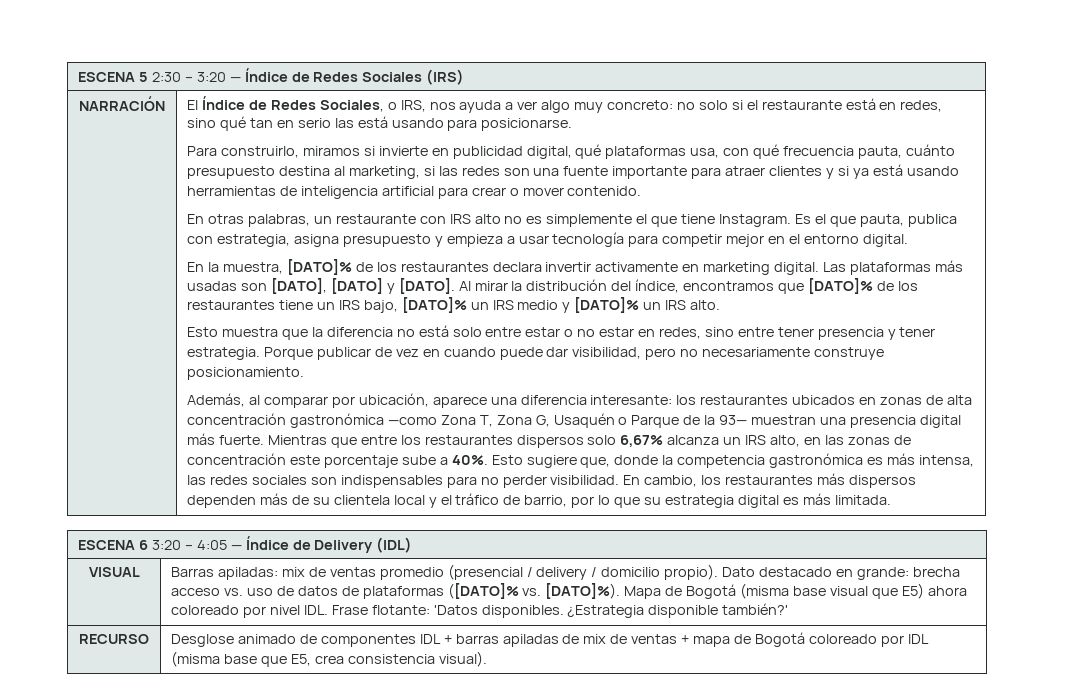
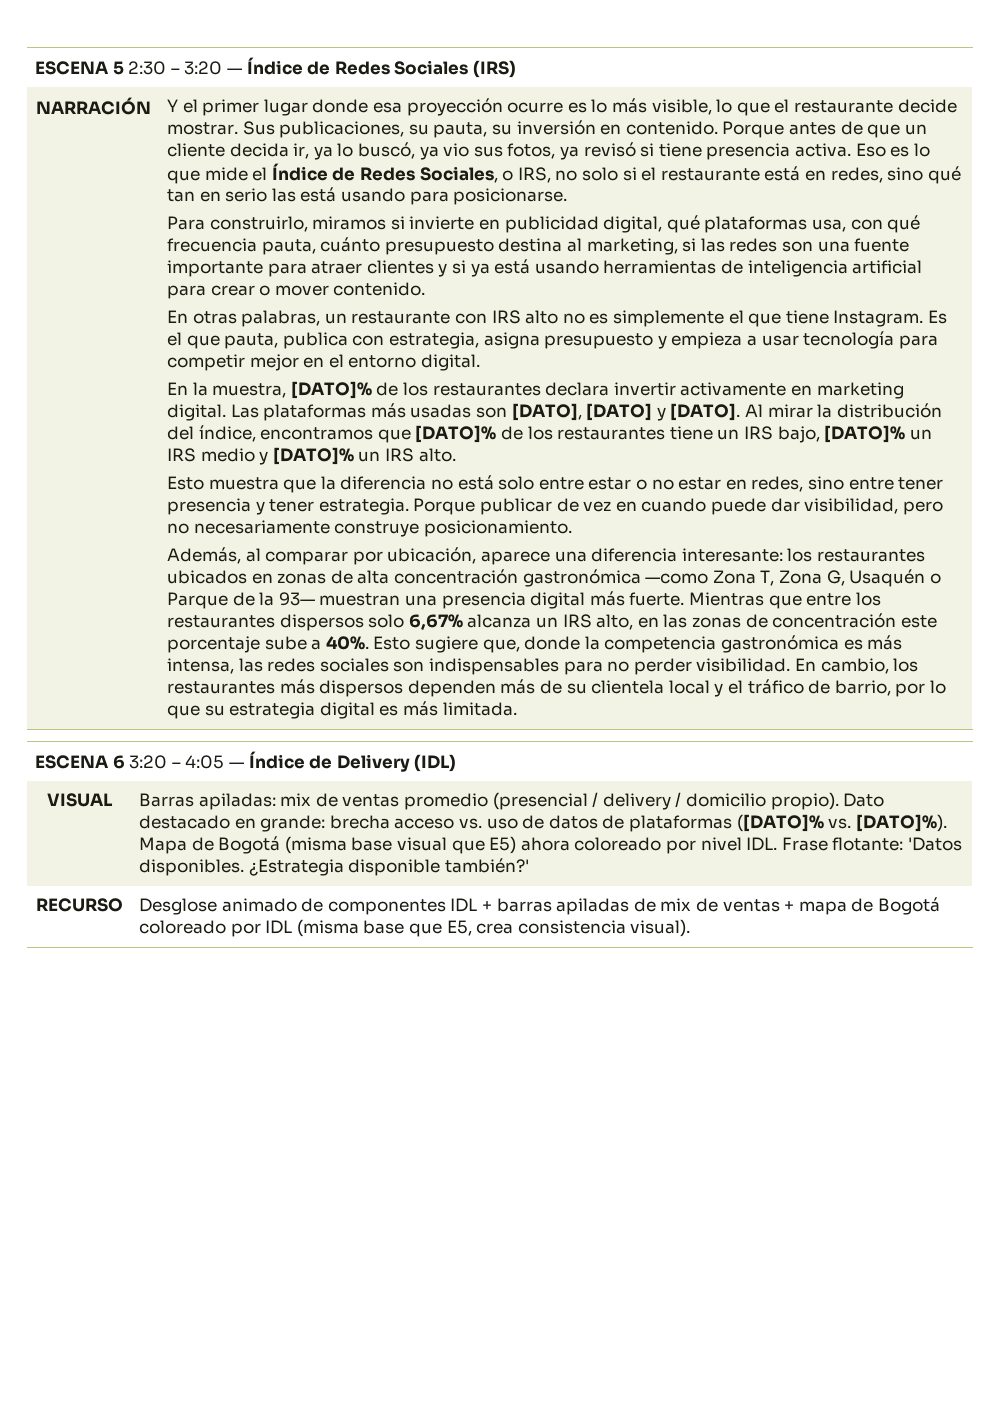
- El Índice de Redes Sociales, o IRS, nos ayuda a ver algo muy concreto: no solo si el restaurante está en redes, sino qué tan en serio las está usando para posicionarse.
+ Y el primer lugar donde esa proyección ocurre es lo más visible, lo que el restaurante decide mostrar. Sus publicaciones, su pauta, su inversión en contenido. Porque antes de que un cliente decida ir, ya lo buscó, ya vio sus fotos, ya revisó si tiene presencia activa. Eso es lo que mide el Índice de Redes Sociales, o IRS, no solo si el restaurante está en redes, sino qué tan en serio las está usando para posicionarse.

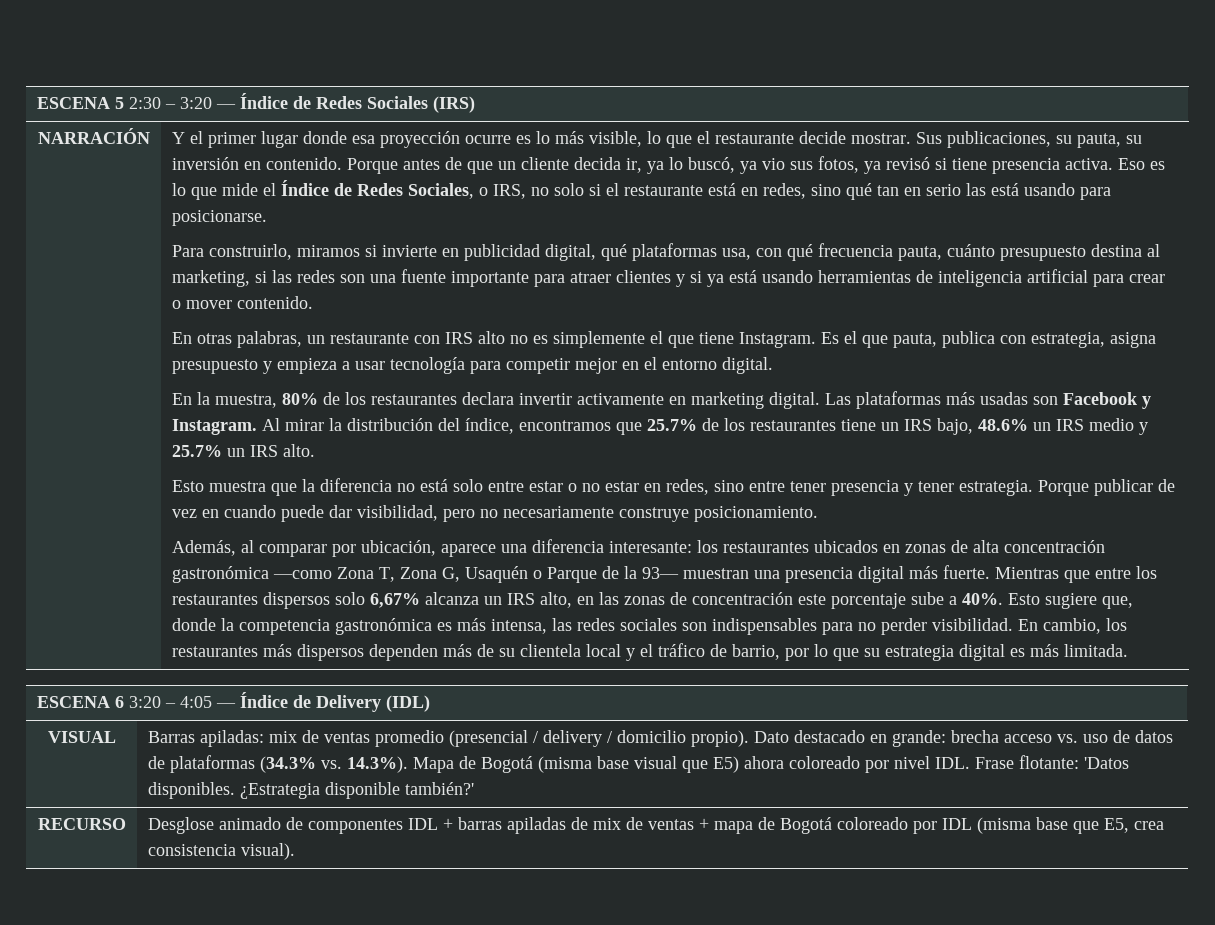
- En la muestra, [DATO]% de los restaurantes declara invertir activamente en marketing digital.
+ En la muestra, 80% de los restaurantes declara invertir activamente en marketing digital.
- Las plataformas más usadas son [DATO], [DATO] y [DATO].
+ Las plataformas más usadas son Facebook y Instagram.
- Al mirar la distribución del índice, encontramos que [DATO]% de los restaurantes tiene un IRS bajo, [DATO]% un IRS medio y [DATO]% un IRS alto.
+ Al mirar la distribución del índice, encontramos que 25.7% de los restaurantes tiene un IRS bajo, 48.6% un IRS medio y 25.7% un IRS alto.
- Dato destacado en grande: brecha acceso vs. uso de datos de plataformas ([DATO]% vs. [DATO]%). Mapa de Bogotá (misma base visual que E5) ahora coloreado por nivel IDL. Frase flotante: 'Datos disponibles.
+ Dato destacado en grande: brecha acceso vs. uso de datos de plataformas (34.3% vs. 14.3%). Mapa de Bogotá (misma base visual que E5) ahora coloreado por nivel IDL. Frase flotante: 'Datos disponibles.

